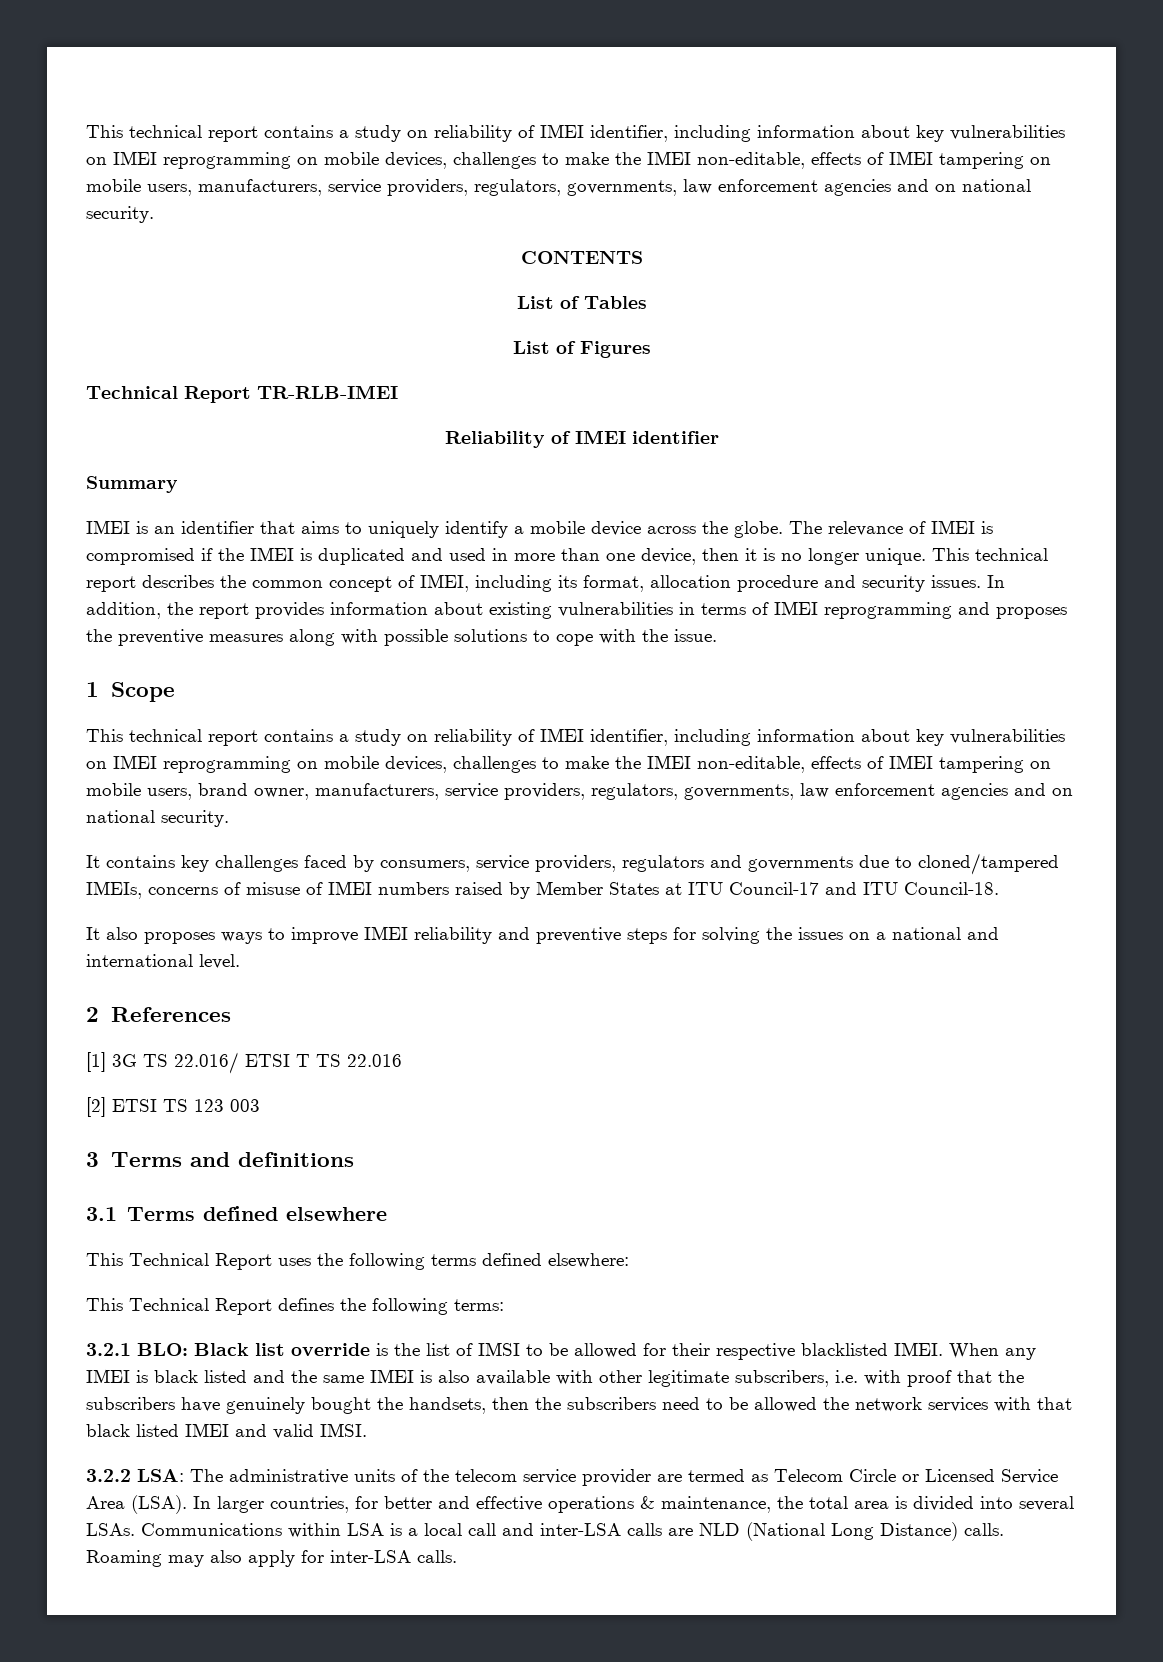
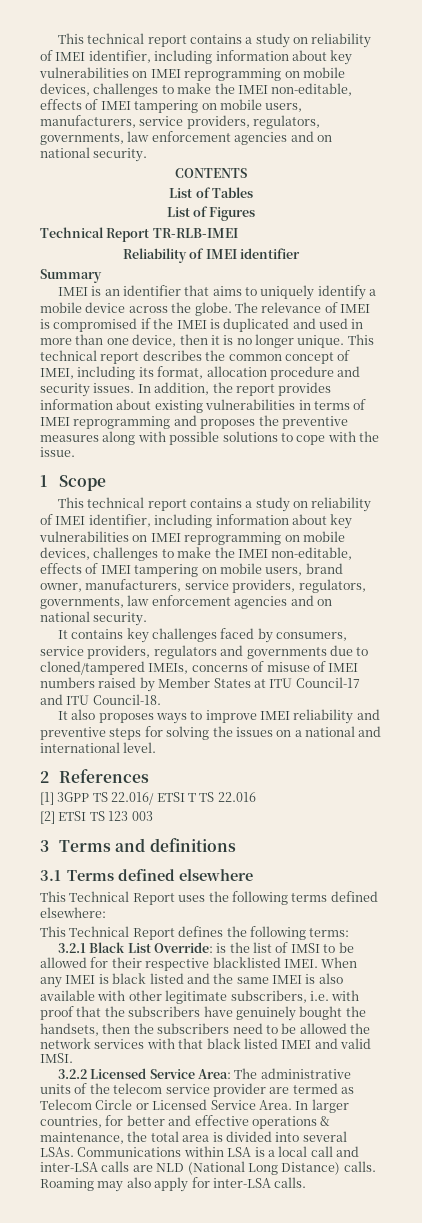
- [1] 3G TS 22.016/ ETSI T TS 22.016
+ [1] 3GPP TS 22.016/ ETSI T TS 22.016
- 3.2.1 BLO: Black list override is the list of IMSI to be allowed for their respective blacklisted IMEI.
+ 3.2.1 Black List Override: is the list of IMSI to be allowed for their respective blacklisted IMEI.
- 3.2.2 LSA: The administrative units of the telecom service provider are termed as Telecom Circle or Licensed Service Area (LSA).
+ 3.2.2 Licensed Service Area: The administrative units of the telecom service provider are termed as Telecom Circle or Licensed Service Area.

